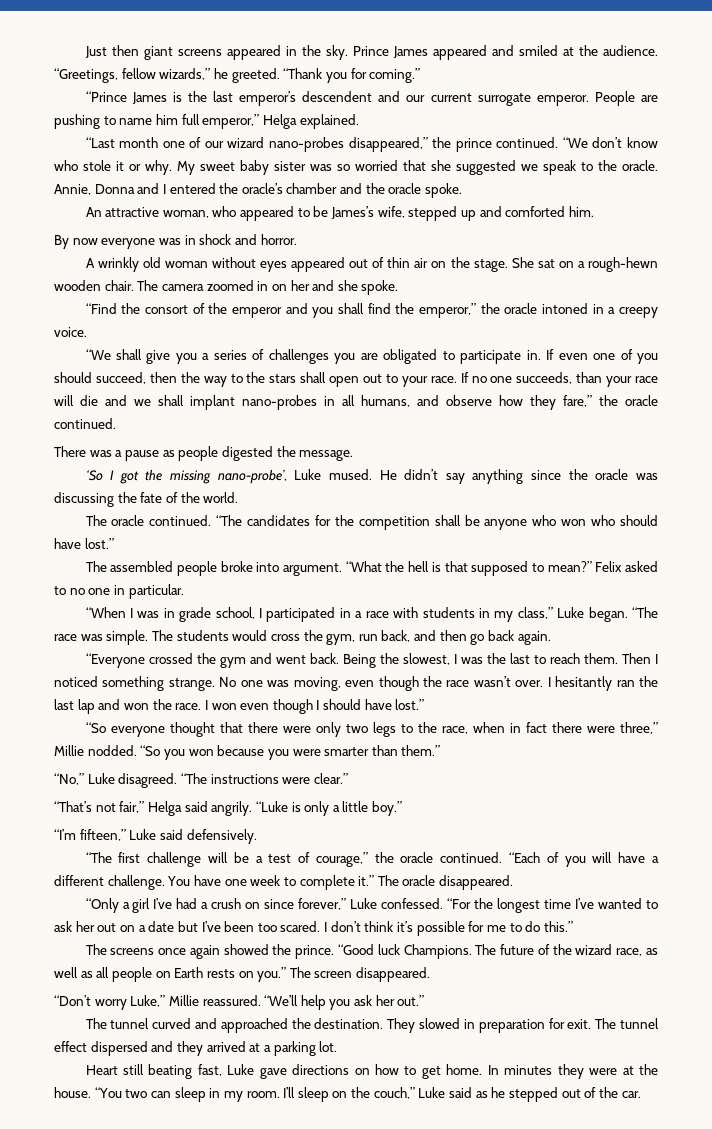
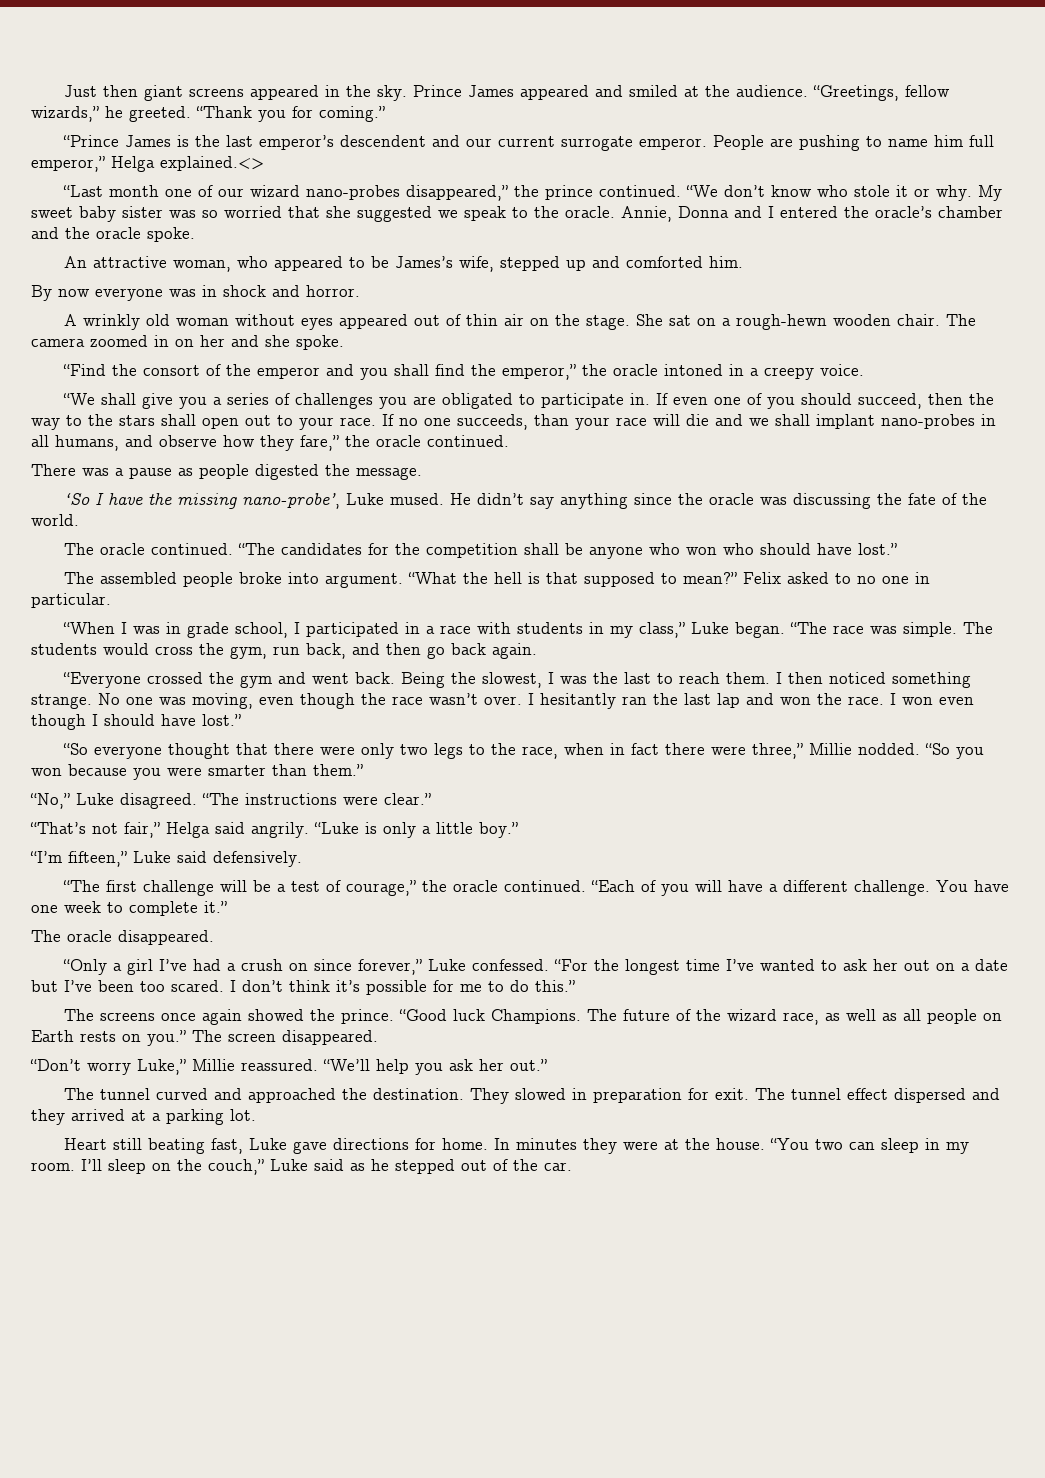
- People are pushing to name him full emperor,” Helga explained.
+ People are pushing to name him full emperor,” Helga explained.<>
- ‘So I got the missing nano-probe’, Luke mused.
+ ‘So I have the missing nano-probe’, Luke mused.
- Then I noticed something strange.
+ I then noticed something strange.
- You have one week to complete it.” The oracle disappeared.
+ You have one week to complete it.”
+ The oracle disappeared.
- Heart still beating fast, Luke gave directions on how to get home.
+ Heart still beating fast, Luke gave directions for home.

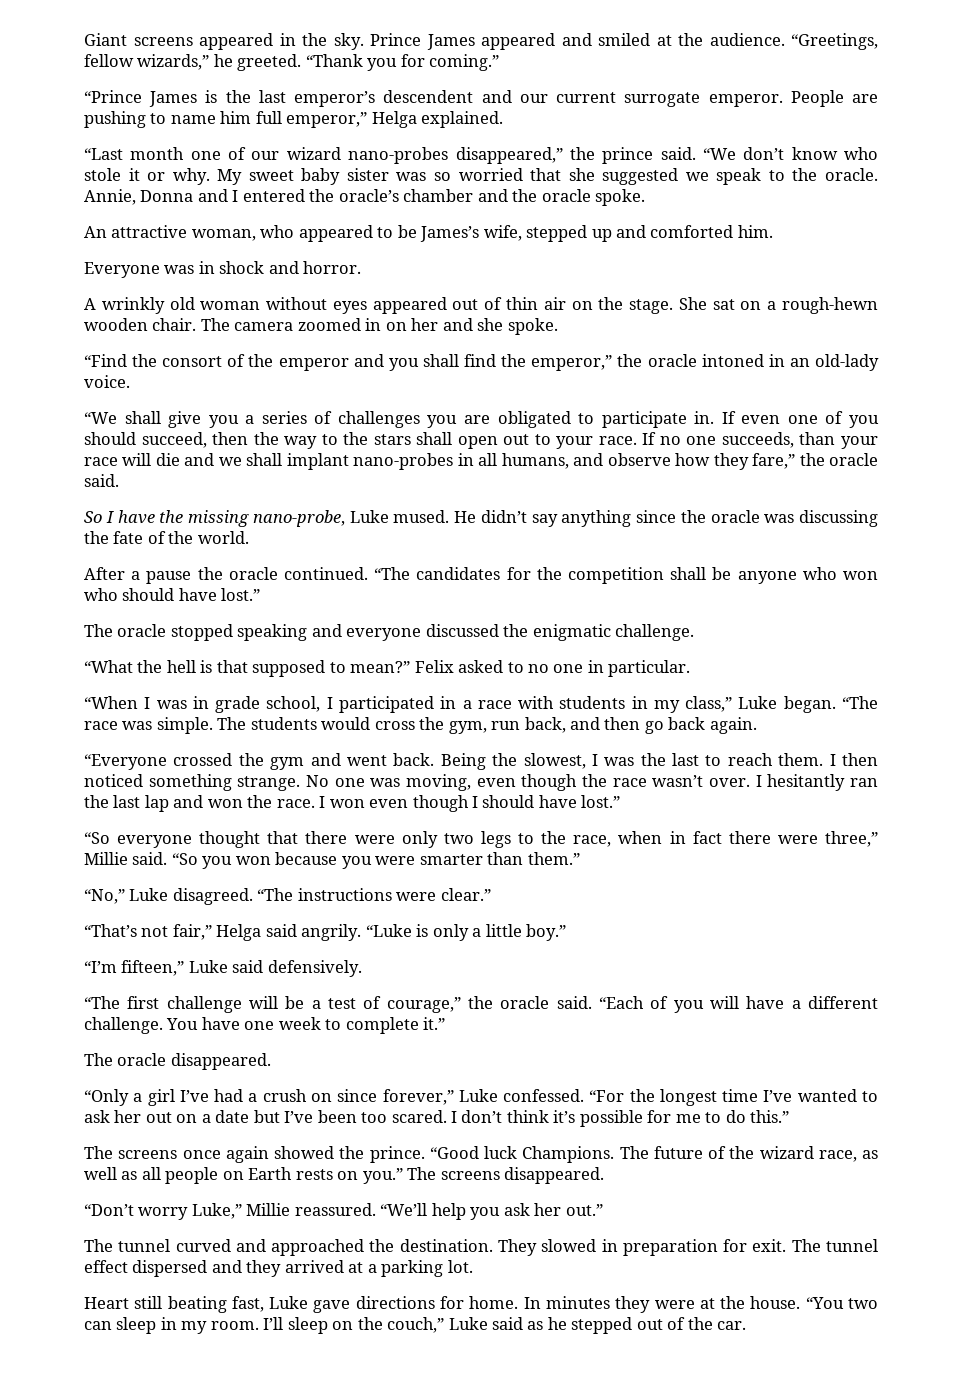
- Just then giant screens appeared in the sky.
+ Giant screens appeared in the sky.
- People are pushing to name him full emperor,” Helga explained.<>
+ People are pushing to name him full emperor,” Helga explained.
- “Last month one of our wizard nano-probes disappeared,” the prince continued.
+ “Last month one of our wizard nano-probes disappeared,” the prince said.
- By now everyone was in shock and horror.
+ Everyone was in shock and horror.
- “Find the consort of the emperor and you shall find the emperor,” the oracle intoned in a creepy voice.
+ “Find the consort of the emperor and you shall find the emperor,” the oracle intoned in an old-lady voice.
- If no one succeeds, than your race will die and we shall implant nano-probes in all humans, and observe how they fare,” the oracle continued.
- There was a pause as people digested the message.
- ‘So I have the missing nano-probe’, Luke mused.
+ If no one succeeds, than your race will die and we shall implant nano-probes in all humans, and observe how they fare,” the oracle said.
+ So I have the missing nano-probe, Luke mused.
- The oracle continued.
+ After a pause the oracle continued.
- The assembled people broke into argument. “What the hell is that supposed to mean?”
+ The oracle stopped speaking and everyone discussed the enigmatic challenge.
+ “What the hell is that supposed to mean?”
- “So everyone thought that there were only two legs to the race, when in fact there were three,” Millie nodded.
+ “So everyone thought that there were only two legs to the race, when in fact there were three,” Millie said.
- “The first challenge will be a test of courage,” the oracle continued.
+ “The first challenge will be a test of courage,” the oracle said.
- The screen disappeared.
+ The screens disappeared.

